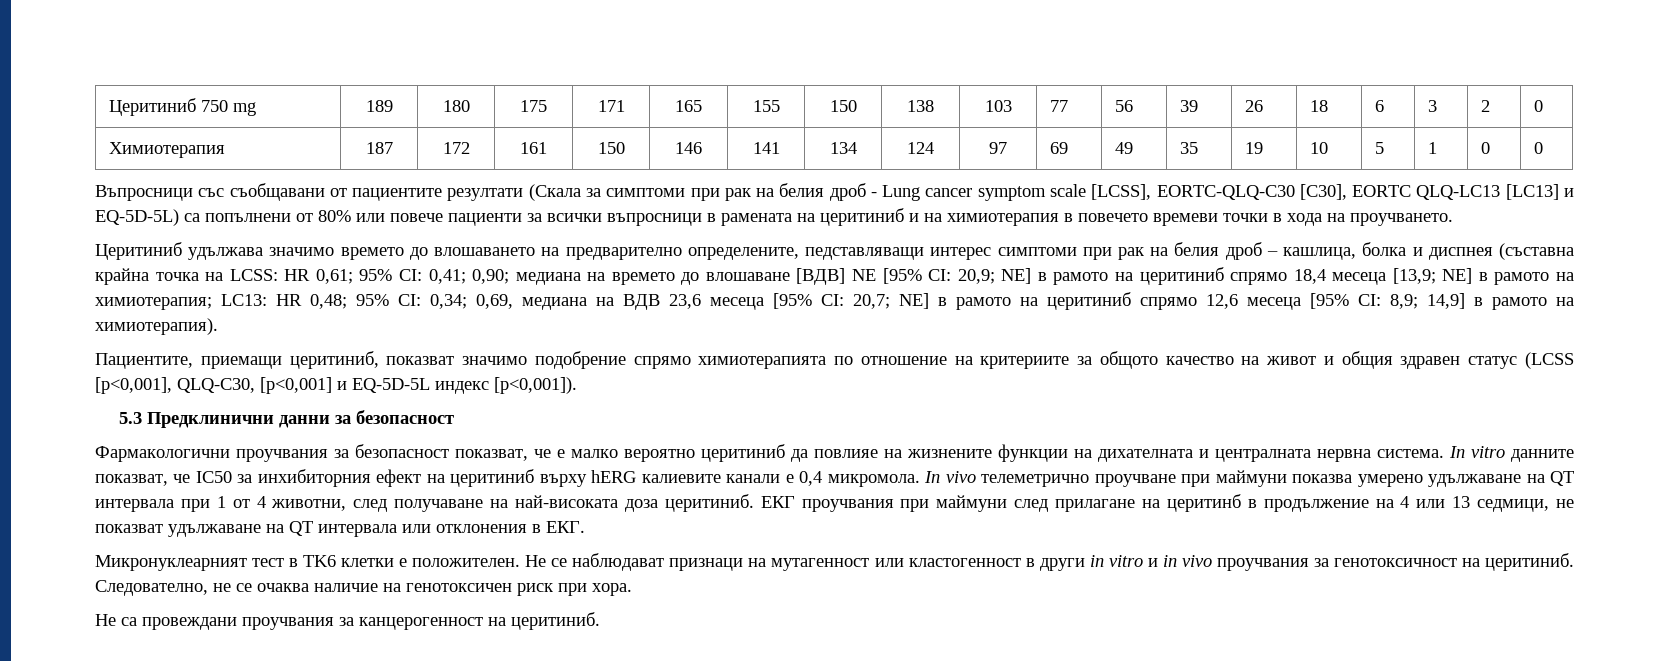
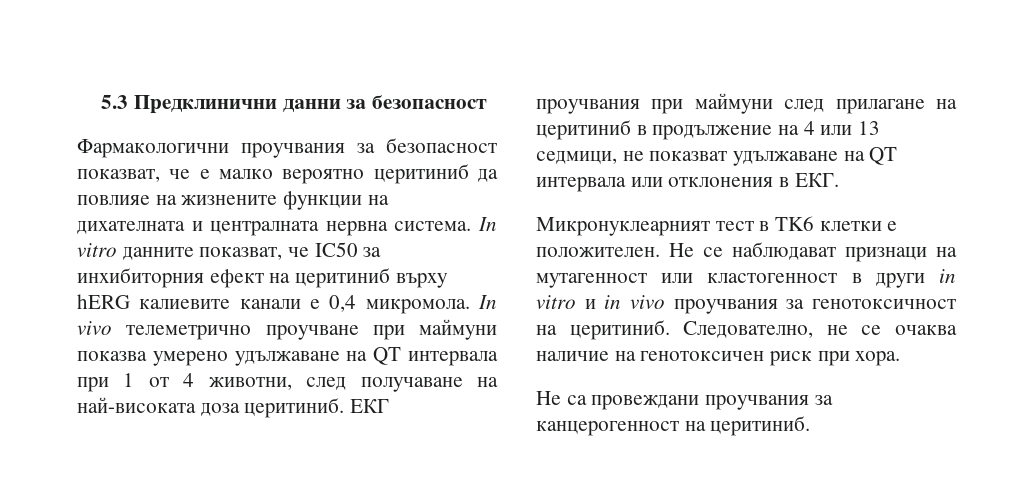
- Церитиниб 750 mg | 189 | 180 | 175 | 171 | 165 | 155 | 150 | 138 | 103 | 77 | 56 | 39 | 26 | 18 | 6 | 3 | 2 | 0
- Химиотерапия | 187 | 172 | 161 | 150 | 146 | 141 | 134 | 124 | 97 | 69 | 49 | 35 | 19 | 10 | 5 | 1 | 0 | 0
- Въпросници със съобщавани от пациентите резултати (Скала за симптоми при рак на белия дроб - Lung cancer symptom scale [LCSS], EORTC-QLQ-C30 [C30], EORTC QLQ-LC13 [LC13] и EQ-5D-5L) са попълнени от 80% или повече пациенти за всички въпросници в рамената на церитиниб и на химиотерапия в повечето времеви точки в хода на проучването.
- Церитиниб удължава значимо времето до влошаването на предварително определените, педставляващи интерес симптоми при рак на белия дроб – кашлица, болка и диспнея (съставна крайна точка на LCSS: HR 0,61; 95% CI: 0,41; 0,90; медиана на времето до влошаване [ВДВ] NE [95% CI: 20,9; NE] в рамото на церитиниб спрямо 18,4 месеца [13,9; NE] в рамото на химиотерапия; LC13: HR 0,48; 95% CI: 0,34; 0,69, медиана на ВДВ 23,6 месеца [95% CI: 20,7; NE] в рамото на церитиниб спрямо 12,6 месеца [95% CI: 8,9; 14,9] в рамото на химиотерапия).
- Пациентите, приемащи церитиниб, показват значимо подобрение спрямо химиотерапията по отношение на критериите за общото качество на живот и общия здравен статус (LCSS [p<0,001], QLQ-C30, [p<0,001] и EQ-5D-5L индекс [p<0,001]).
- ЕКГ проучвания при маймуни след прилагане на церитинб в продължение на 4 или 13 седмици, не показват удължаване на QT интервала или отклонения в ЕКГ.
+ ЕКГ проучвания при маймуни след прилагане на церитиниб в продължение на 4 или 13 седмици, не показват удължаване на QT интервала или отклонения в ЕКГ.

